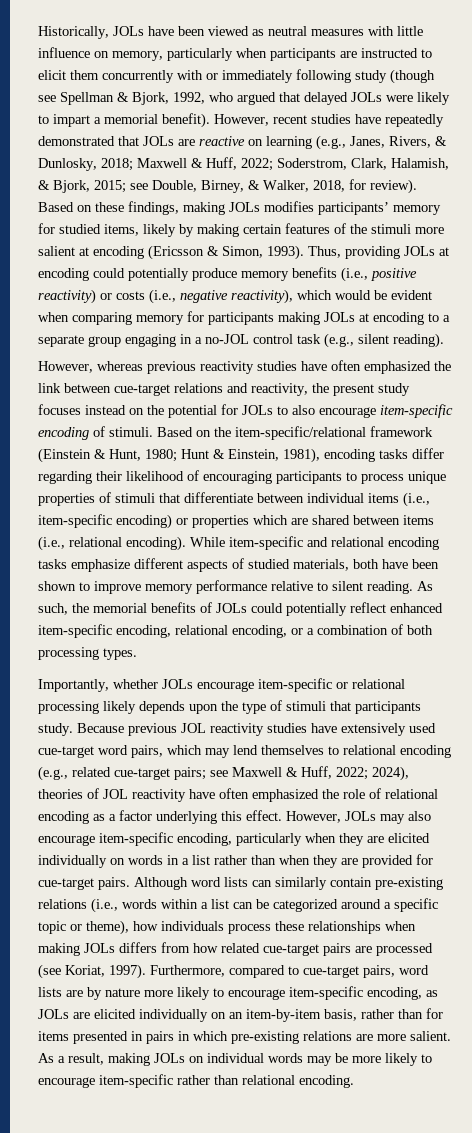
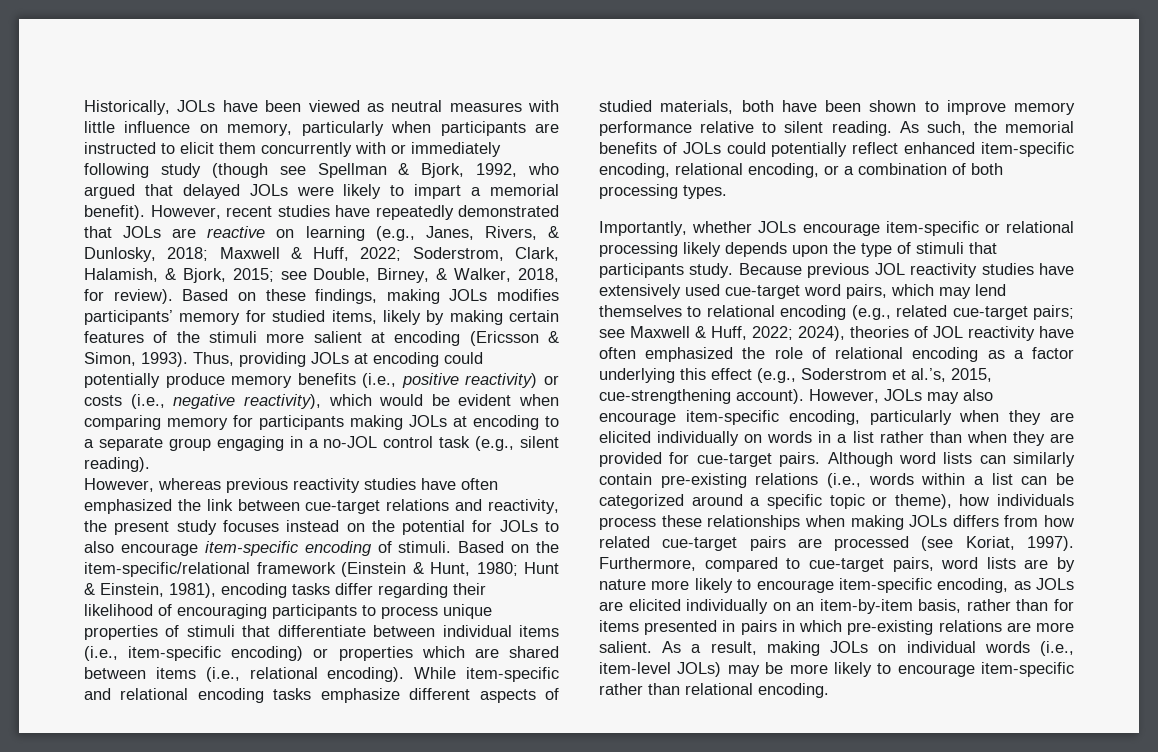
- Because previous JOL reactivity studies have extensively used cue-target word pairs, which may lend themselves to relational encoding (e.g., related cue-target pairs; see Maxwell & Huff, 2022; 2024), theories of JOL reactivity have often emphasized the role of relational encoding as a factor underlying this effect.
+ Because previous JOL reactivity studies have extensively used cue-target word pairs, which may lend themselves to relational encoding (e.g., related cue-target pairs; see Maxwell & Huff, 2022; 2024), theories of JOL reactivity have often emphasized the role of relational encoding as a factor underlying this effect (e.g., Soderstrom et al.’s, 2015, cue-strengthening account).
- As a result, making JOLs on individual words may be more likely to encourage item-specific rather than relational encoding.
+ As a result, making JOLs on individual words (i.e., item-level JOLs) may be more likely to encourage item-specific rather than relational encoding.

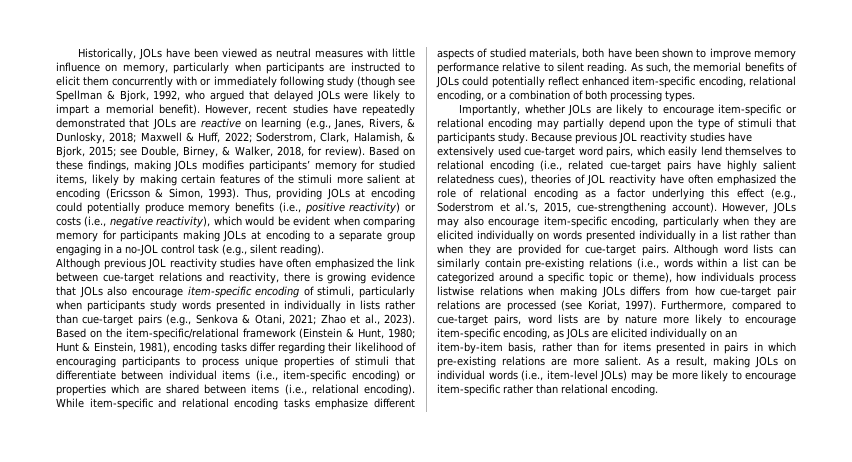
- However, whereas previous reactivity studies have often emphasized the link between cue-target relations and reactivity, the present study focuses instead on the potential for JOLs to also encourage item-specific encoding of stimuli.
+ Although previous JOL reactivity studies have often emphasized the link between cue-target relations and reactivity, there is growing evidence that JOLs also encourage item-specific encoding of stimuli, particularly when participants study words presented in individually in lists rather than cue-target pairs (e.g., Senkova & Otani, 2021; Zhao et al., 2023).
- Importantly, whether JOLs encourage item-specific or relational processing likely depends upon the type of stimuli that participants study.
+ Importantly, whether JOLs are likely to encourage item-specific or relational encoding may partially depend upon the type of stimuli that participants study.
- Because previous JOL reactivity studies have extensively used cue-target word pairs, which may lend themselves to relational encoding (e.g., related cue-target pairs; see Maxwell & Huff, 2022; 2024), theories of JOL reactivity have often emphasized the role of relational encoding as a factor underlying this effect (e.g., Soderstrom et al.’s, 2015, cue-strengthening account).
+ Because previous JOL reactivity studies have extensively used cue-target word pairs, which easily lend themselves to relational encoding (i.e., related cue-target pairs have highly salient relatedness cues), theories of JOL reactivity have often emphasized the role of relational encoding as a factor underlying this effect (e.g., Soderstrom et al.’s, 2015, cue-strengthening account).
- However, JOLs may also encourage item-specific encoding, particularly when they are elicited individually on words in a list rather than when they are provided for cue-target pairs.
+ However, JOLs may also encourage item-specific encoding, particularly when they are elicited individually on words presented individually in a list rather than when they are provided for cue-target pairs.
- Although word lists can similarly contain pre-existing relations (i.e., words within a list can be categorized around a specific topic or theme), how individuals process these relationships when making JOLs differs from how related cue-target pairs are processed (see Koriat, 1997).
+ Although word lists can similarly contain pre-existing relations (i.e., words within a list can be categorized around a specific topic or theme), how individuals process listwise relations when making JOLs differs from how cue-target pair relations are processed (see Koriat, 1997).

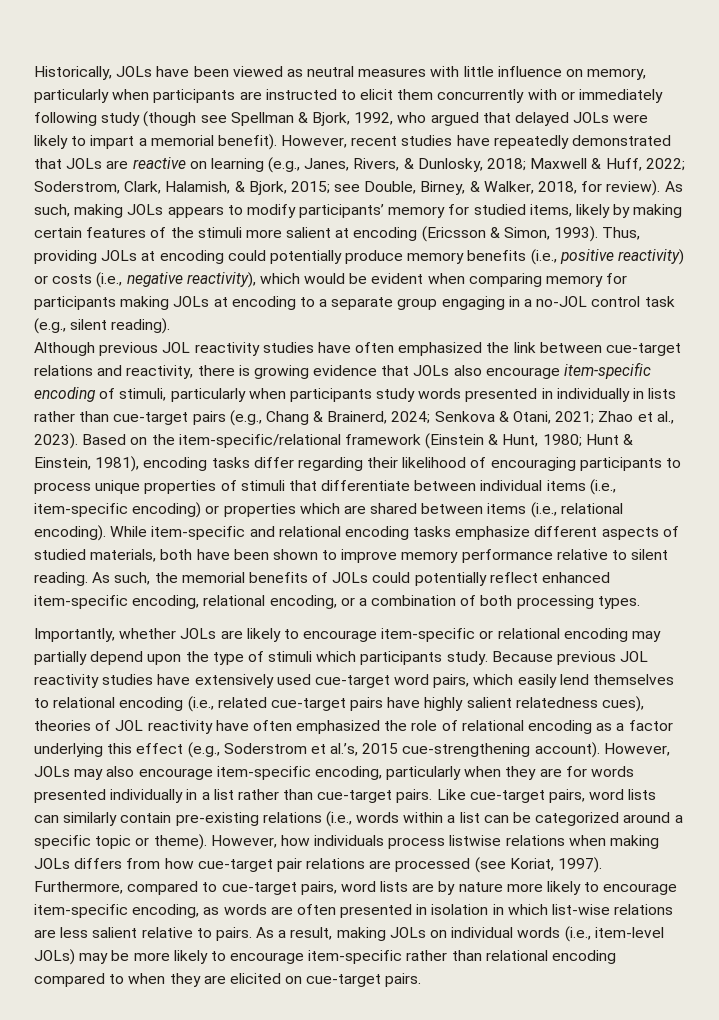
- Based on these findings, making JOLs modifies participants’ memory for studied items, likely by making certain features of the stimuli more salient at encoding (Ericsson & Simon, 1993).
+ As such, making JOLs appears to modify participants’ memory for studied items, likely by making certain features of the stimuli more salient at encoding (Ericsson & Simon, 1993).
- Although previous JOL reactivity studies have often emphasized the link between cue-target relations and reactivity, there is growing evidence that JOLs also encourage item-specific encoding of stimuli, particularly when participants study words presented in individually in lists rather than cue-target pairs (e.g., Senkova & Otani, 2021; Zhao et al., 2023).
+ Although previous JOL reactivity studies have often emphasized the link between cue-target relations and reactivity, there is growing evidence that JOLs also encourage item-specific encoding of stimuli, particularly when participants study words presented in individually in lists rather than cue-target pairs (e.g., Chang & Brainerd, 2024; Senkova & Otani, 2021; Zhao et al., 2023).
- Importantly, whether JOLs are likely to encourage item-specific or relational encoding may partially depend upon the type of stimuli that participants study.
+ Importantly, whether JOLs are likely to encourage item-specific or relational encoding may partially depend upon the type of stimuli which participants study.
- Because previous JOL reactivity studies have extensively used cue-target word pairs, which easily lend themselves to relational encoding (i.e., related cue-target pairs have highly salient relatedness cues), theories of JOL reactivity have often emphasized the role of relational encoding as a factor underlying this effect (e.g., Soderstrom et al.’s, 2015, cue-strengthening account).
+ Because previous JOL reactivity studies have extensively used cue-target word pairs, which easily lend themselves to relational encoding (i.e., related cue-target pairs have highly salient relatedness cues), theories of JOL reactivity have often emphasized the role of relational encoding as a factor underlying this effect (e.g., Soderstrom et al.’s, 2015 cue-strengthening account).
- However, JOLs may also encourage item-specific encoding, particularly when they are elicited individually on words presented individually in a list rather than when they are provided for cue-target pairs. Although word lists can similarly contain pre-existing relations (i.e., words within a list can be categorized around a specific topic or theme), how individuals process listwise relations when making JOLs differs from how cue-target pair relations are processed (see Koriat, 1997).
+ However, JOLs may also encourage item-specific encoding, particularly when they are for words presented individually in a list rather than cue-target pairs. Like cue-target pairs, word lists can similarly contain pre-existing relations (i.e., words within a list can be categorized around a specific topic or theme). However, how individuals process listwise relations when making JOLs differs from how cue-target pair relations are processed (see Koriat, 1997).
- Furthermore, compared to cue-target pairs, word lists are by nature more likely to encourage item-specific encoding, as JOLs are elicited individually on an item-by-item basis, rather than for items presented in pairs in which pre-existing relations are more salient.
+ Furthermore, compared to cue-target pairs, word lists are by nature more likely to encourage item-specific encoding, as words are often presented in isolation in which list-wise relations are less salient relative to pairs.
- As a result, making JOLs on individual words (i.e., item-level JOLs) may be more likely to encourage item-specific rather than relational encoding.
+ As a result, making JOLs on individual words (i.e., item-level JOLs) may be more likely to encourage item-specific rather than relational encoding compared to when they are elicited on cue-target pairs.

